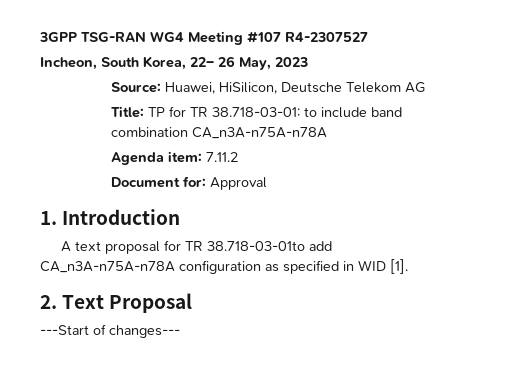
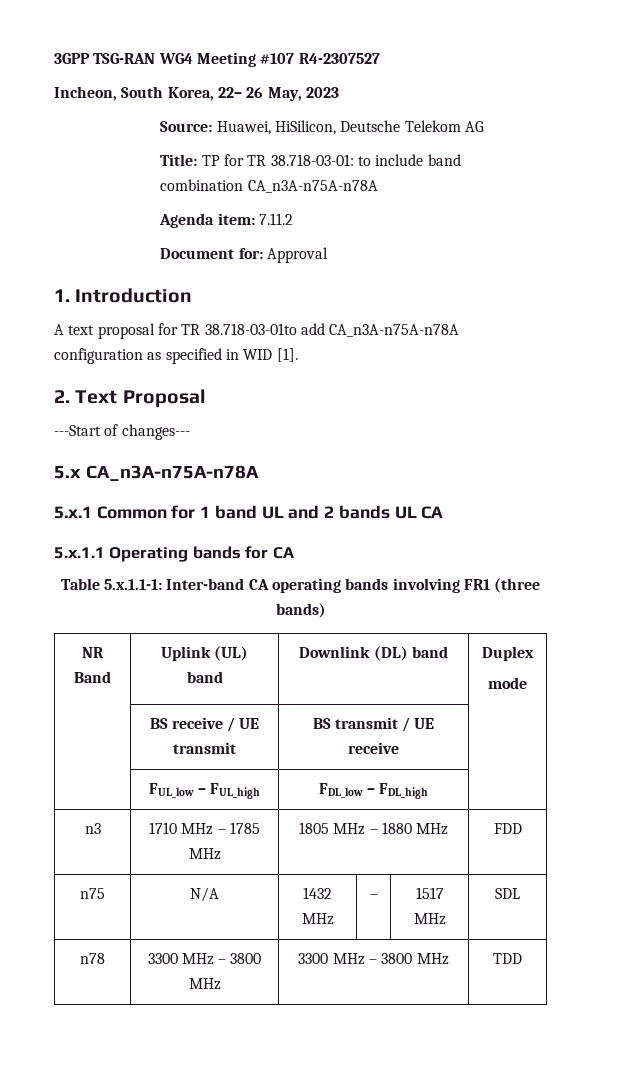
+ 5.x CA_n3A-n75A-n78A
+ 5.x.1 Common for 1 band UL and 2 bands UL CA
+ 5.x.1.1 Operating bands for CA
+ Table 5.x.1.1-1: Inter-band CA operating bands involving FR1 (three bands)
+ NR Band | Uplink (UL) band | Downlink (DL) band | Duplex
+ mode
+ | BS receive / UE transmit | BS transmit / UE receive |
+ | FUL_low – FUL_high | FDL_low – FDL_high |
+ n3 | 1710 MHz – 1785 MHz | 1805 MHz – 1880 MHz | FDD
+ n75 | N/A | 1432 MHz | – | 1517 MHz | SDL
+ n78 | 3300 MHz – 3800 MHz | 3300 MHz – 3800 MHz | TDD

